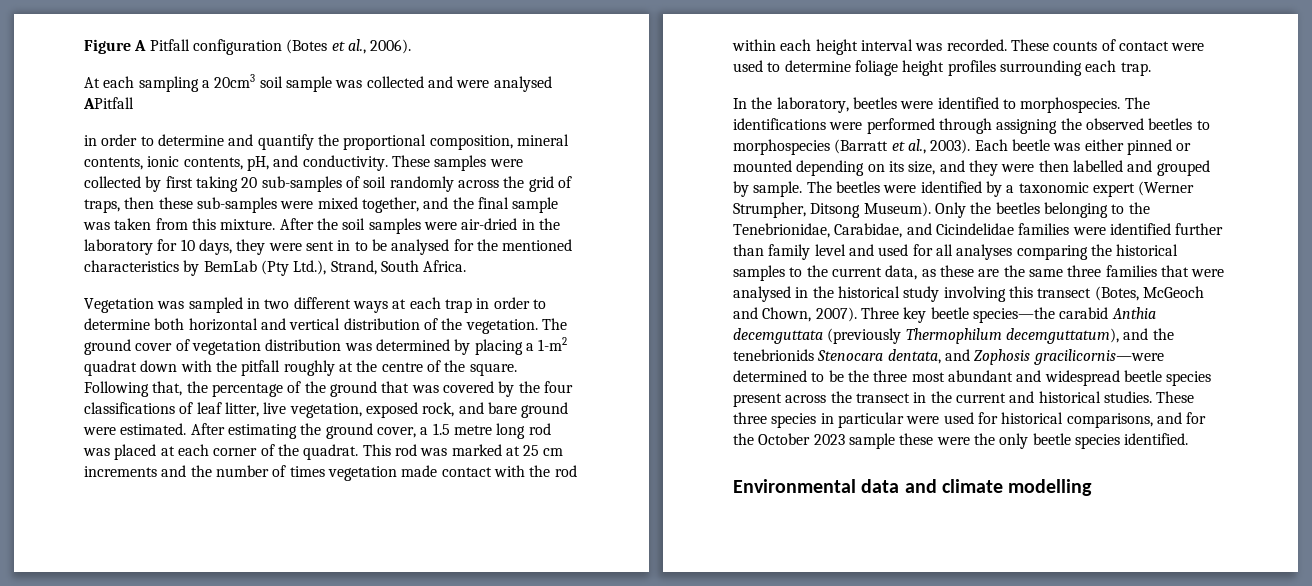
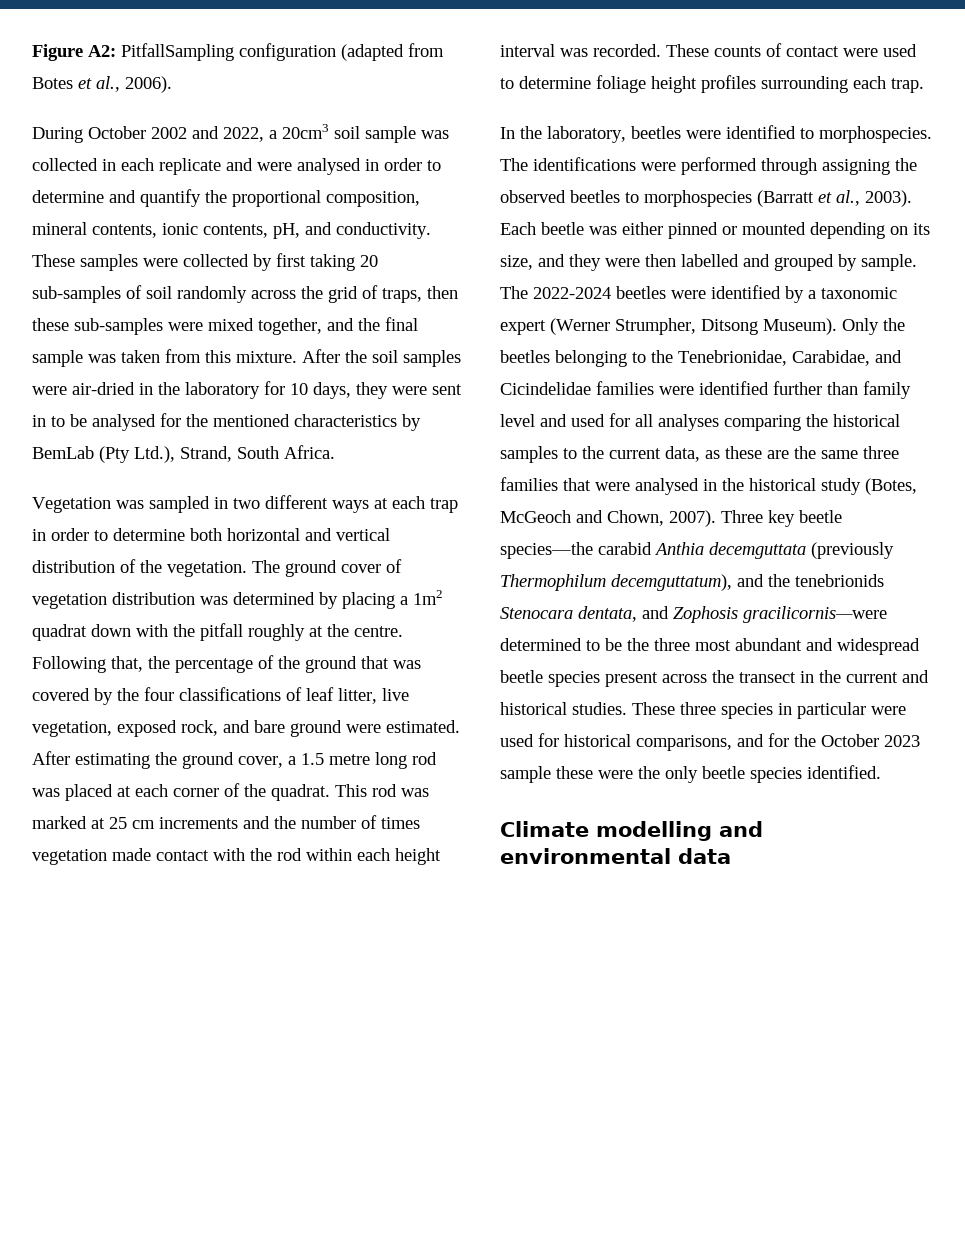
- Figure A Pitfall configuration (Botes et al., 2006).
- At each sampling a 20cm3 soil sample was collected and were analysed APitfall
- in order to determine and quantify the proportional composition, mineral contents, ionic contents, pH, and conductivity.
+ Figure A2: PitfallSampling configuration (adapted from Botes et al., 2006).
+ During October 2002 and 2022, a 20cm3 soil sample was collected in each replicate and were analysed in order to determine and quantify the proportional composition, mineral contents, ionic contents, pH, and conductivity.
- The ground cover of vegetation distribution was determined by placing a 1-m2 quadrat down with the pitfall roughly at the centre of the square.
+ The ground cover of vegetation distribution was determined by placing a 1m2 quadrat down with the pitfall roughly at the centre.
- The beetles were identified by a taxonomic expert (Werner Strumpher, Ditsong Museum).
+ The 2022-2024 beetles were identified by a taxonomic expert (Werner Strumpher, Ditsong Museum).
- Only the beetles belonging to the Tenebrionidae, Carabidae, and Cicindelidae families were identified further than family level and used for all analyses comparing the historical samples to the current data, as these are the same three families that were analysed in the historical study involving this transect (Botes, McGeoch and Chown, 2007).
+ Only the beetles belonging to the Tenebrionidae, Carabidae, and Cicindelidae families were identified further than family level and used for all analyses comparing the historical samples to the current data, as these are the same three families that were analysed in the historical study (Botes, McGeoch and Chown, 2007).
- Environmental data and climate modelling
+ Climate modelling and environmental data

